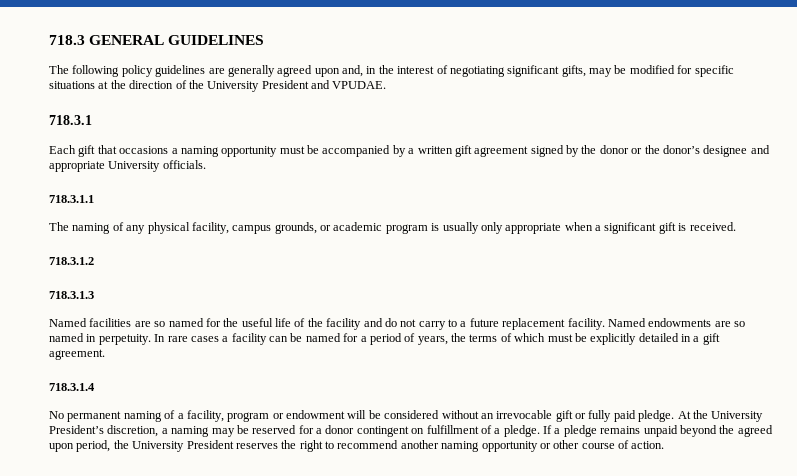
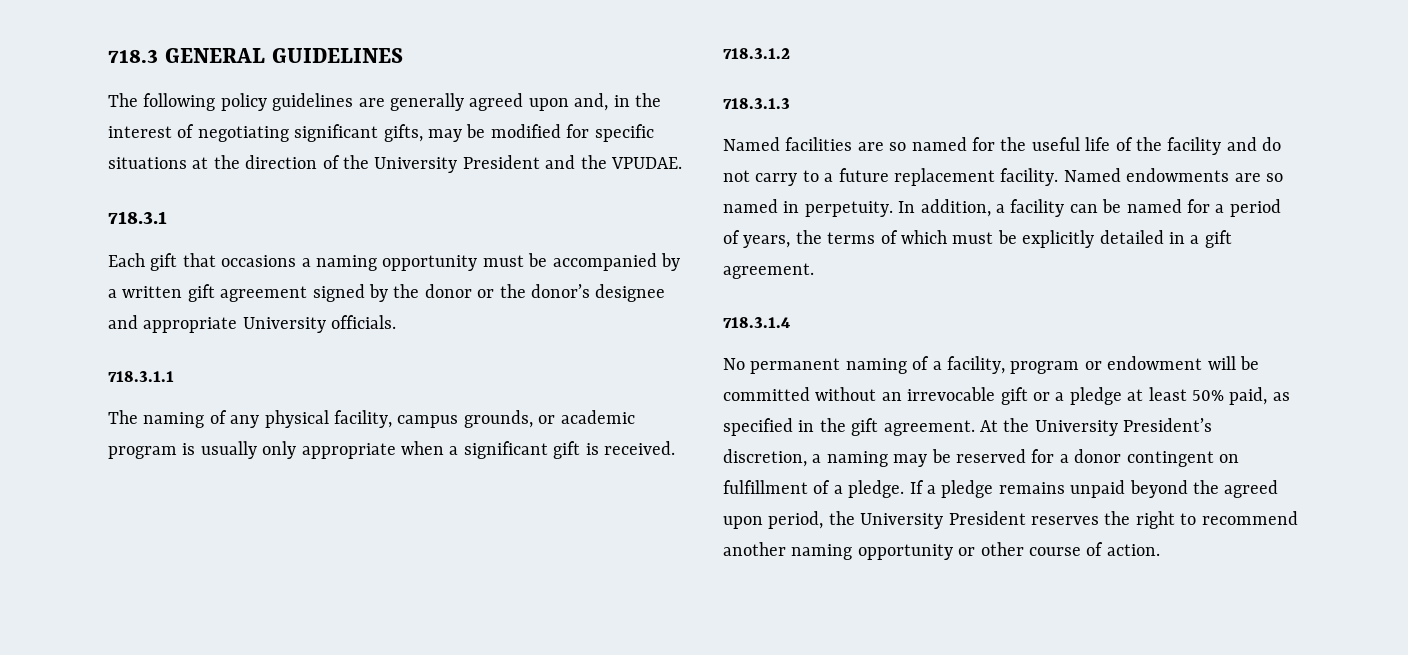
- The following policy guidelines are generally agreed upon and, in the interest of negotiating significant gifts, may be modified for specific situations at the direction of the University President and VPUDAE.
+ The following policy guidelines are generally agreed upon and, in the interest of negotiating significant gifts, may be modified for specific situations at the direction of the University President and the VPUDAE.
- In rare cases a facility can be named for a period of years, the terms of which must be explicitly detailed in a gift agreement.
+ In addition, a facility can be named for a period of years, the terms of which must be explicitly detailed in a gift agreement.
- No permanent naming of a facility, program or endowment will be considered without an irrevocable gift or fully paid pledge.
+ No permanent naming of a facility, program or endowment will be committed without an irrevocable gift or a pledge at least 50% paid, as specified in the gift agreement.

